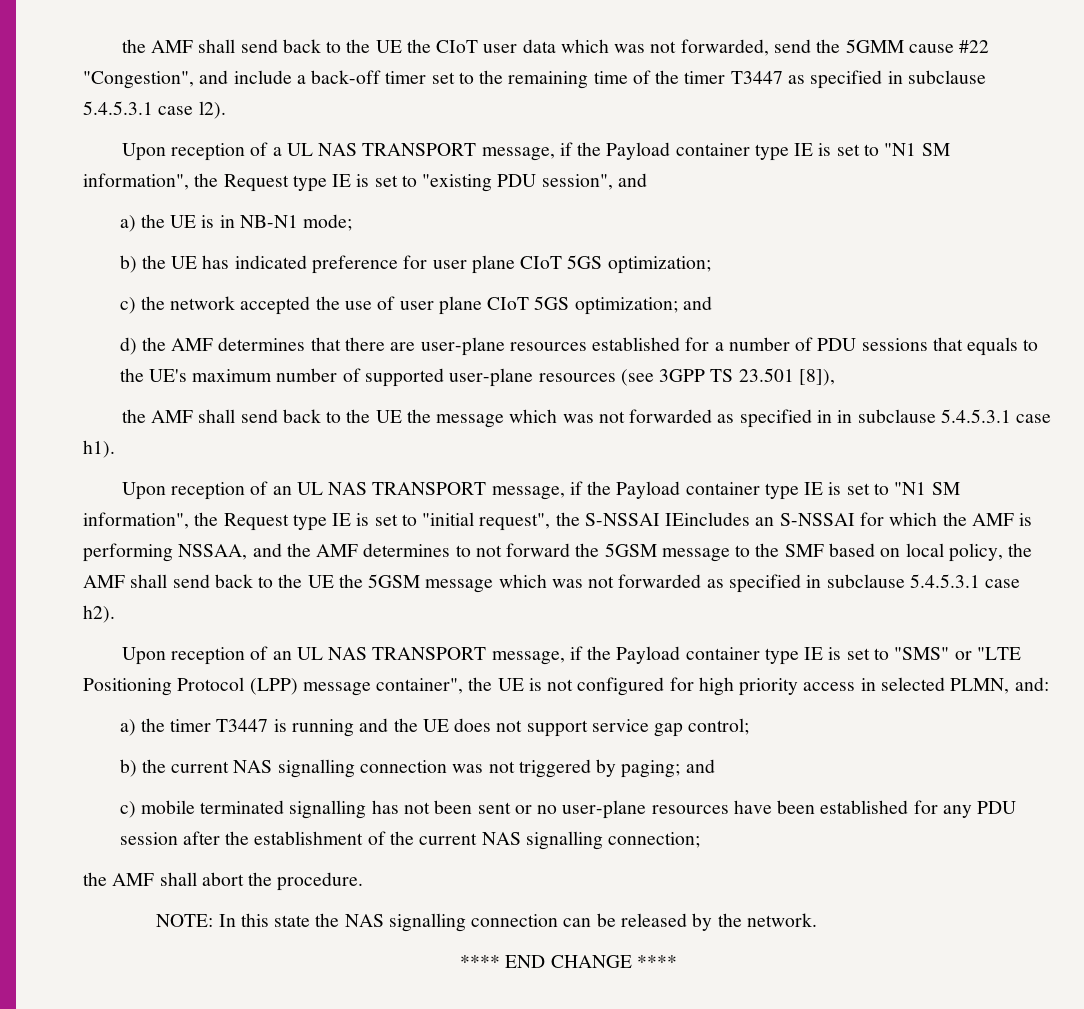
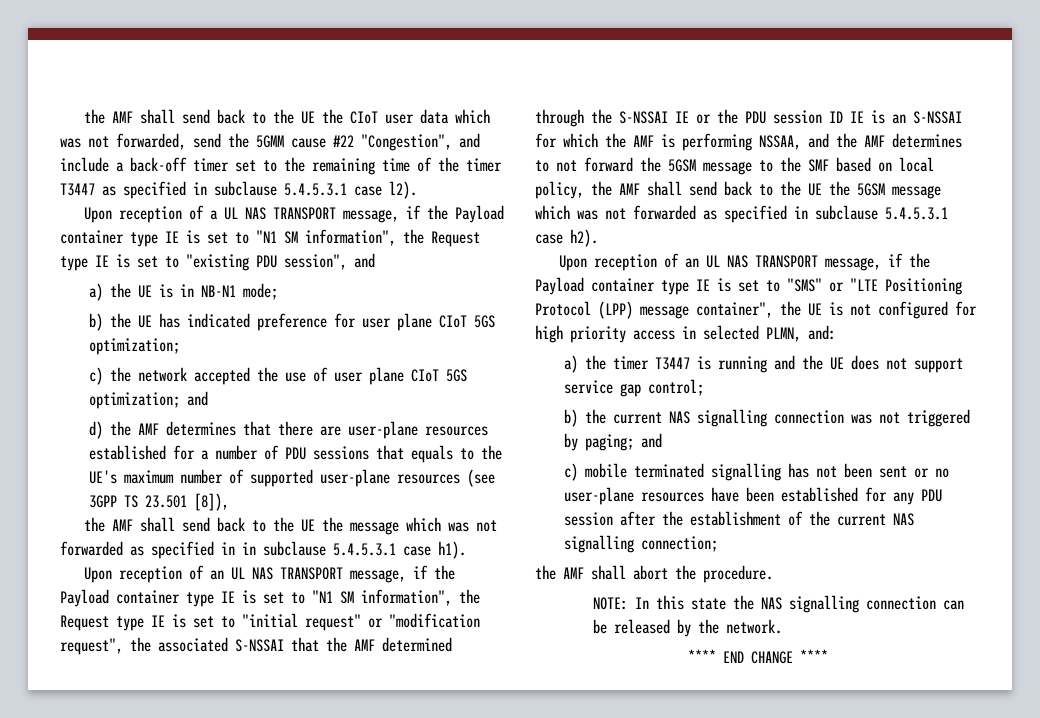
- Upon reception of an UL NAS TRANSPORT message, if the Payload container type IE is set to "N1 SM information", the Request type IE is set to "initial request", the S-NSSAI IEincludes an S-NSSAI for which the AMF is performing NSSAA, and the AMF determines to not forward the 5GSM message to the SMF based on local policy, the AMF shall send back to the UE the 5GSM message which was not forwarded as specified in subclause 5.4.5.3.1 case h2).
+ Upon reception of an UL NAS TRANSPORT message, if the Payload container type IE is set to "N1 SM information", the Request type IE is set to "initial request" or "modification request", the associated S-NSSAI that the AMF determined through the S-NSSAI IE or the PDU session ID IE is an S-NSSAI for which the AMF is performing NSSAA, and the AMF determines to not forward the 5GSM message to the SMF based on local policy, the AMF shall send back to the UE the 5GSM message which was not forwarded as specified in subclause 5.4.5.3.1 case h2).

